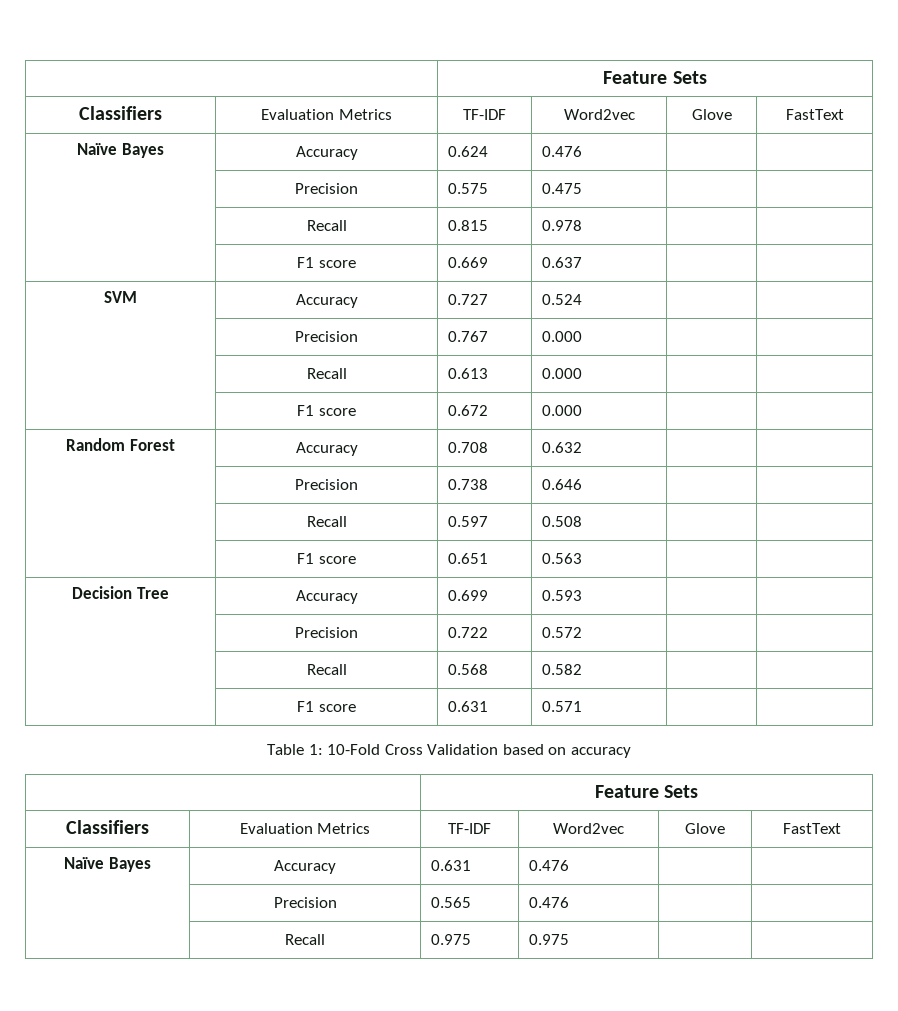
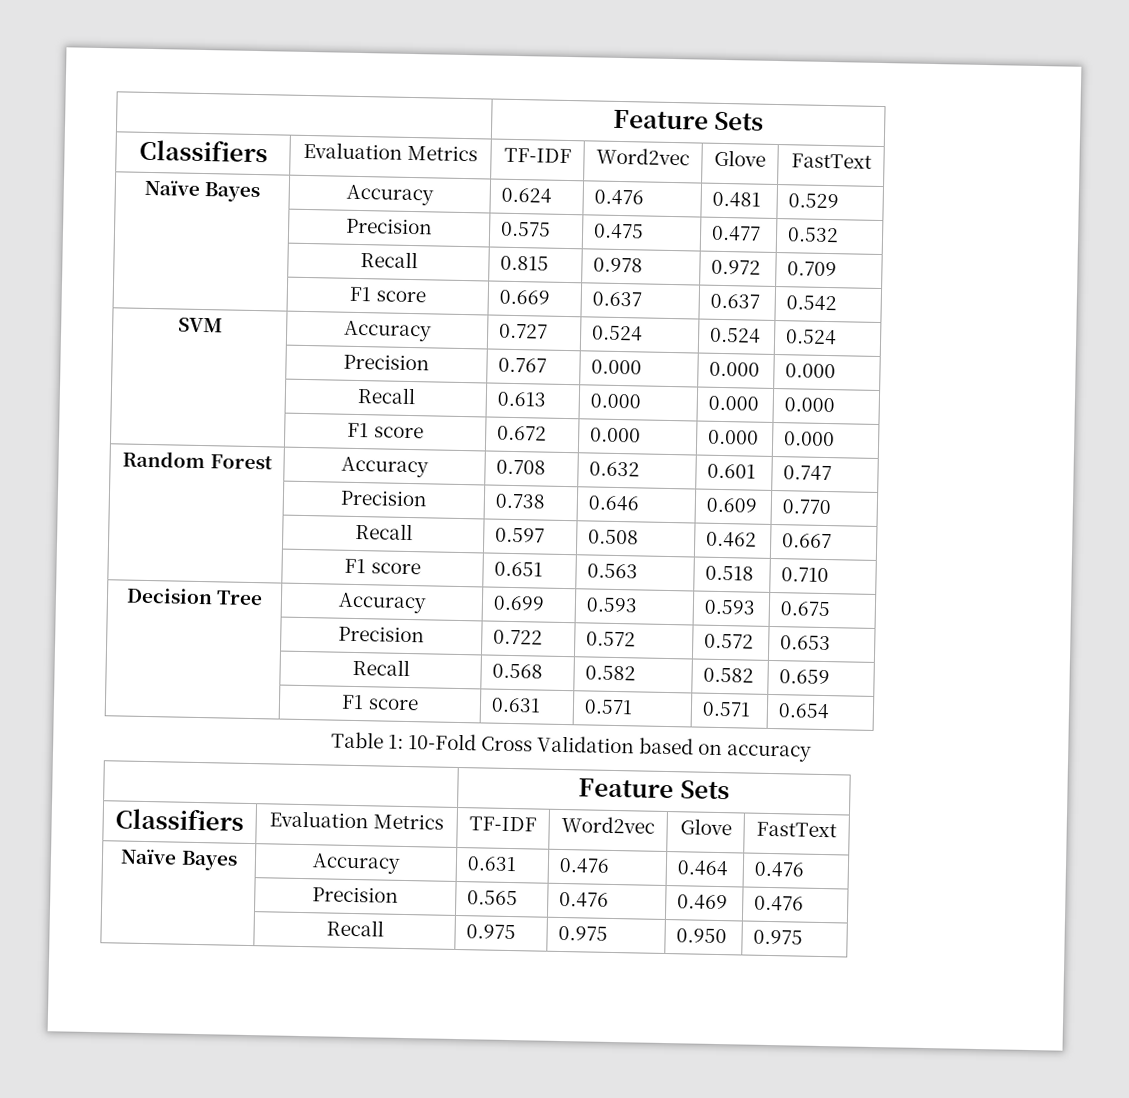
- Naïve Bayes | Accuracy | 0.624 | 0.476 | |
+ Naïve Bayes | Accuracy | 0.624 | 0.476 | 0.481 | 0.529
- | Precision | 0.575 | 0.475 | |
+ | Precision | 0.575 | 0.475 | 0.477 | 0.532
- | Recall | 0.815 | 0.978 | |
+ | Recall | 0.815 | 0.978 | 0.972 | 0.709
- | F1 score | 0.669 | 0.637 | |
+ | F1 score | 0.669 | 0.637 | 0.637 | 0.542
- SVM | Accuracy | 0.727 | 0.524 | |
+ SVM | Accuracy | 0.727 | 0.524 | 0.524 | 0.524
- | Precision | 0.767 | 0.000 | |
+ | Precision | 0.767 | 0.000 | 0.000 | 0.000
- | Recall | 0.613 | 0.000 | |
+ | Recall | 0.613 | 0.000 | 0.000 | 0.000
- | F1 score | 0.672 | 0.000 | |
+ | F1 score | 0.672 | 0.000 | 0.000 | 0.000
- Random Forest | Accuracy | 0.708 | 0.632 | |
+ Random Forest | Accuracy | 0.708 | 0.632 | 0.601 | 0.747
- | Precision | 0.738 | 0.646 | |
+ | Precision | 0.738 | 0.646 | 0.609 | 0.770
- | Recall | 0.597 | 0.508 | |
+ | Recall | 0.597 | 0.508 | 0.462 | 0.667
- | F1 score | 0.651 | 0.563 | |
+ | F1 score | 0.651 | 0.563 | 0.518 | 0.710
- Decision Tree | Accuracy | 0.699 | 0.593 | |
+ Decision Tree | Accuracy | 0.699 | 0.593 | 0.593 | 0.675
- | Precision | 0.722 | 0.572 | |
+ | Precision | 0.722 | 0.572 | 0.572 | 0.653
- | Recall | 0.568 | 0.582 | |
+ | Recall | 0.568 | 0.582 | 0.582 | 0.659
- | F1 score | 0.631 | 0.571 | |
+ | F1 score | 0.631 | 0.571 | 0.571 | 0.654
- Naïve Bayes | Accuracy | 0.631 | 0.476 | |
+ Naïve Bayes | Accuracy | 0.631 | 0.476 | 0.464 | 0.476
- | Precision | 0.565 | 0.476 | |
+ | Precision | 0.565 | 0.476 | 0.469 | 0.476
- | Recall | 0.975 | 0.975 | |
+ | Recall | 0.975 | 0.975 | 0.950 | 0.975

